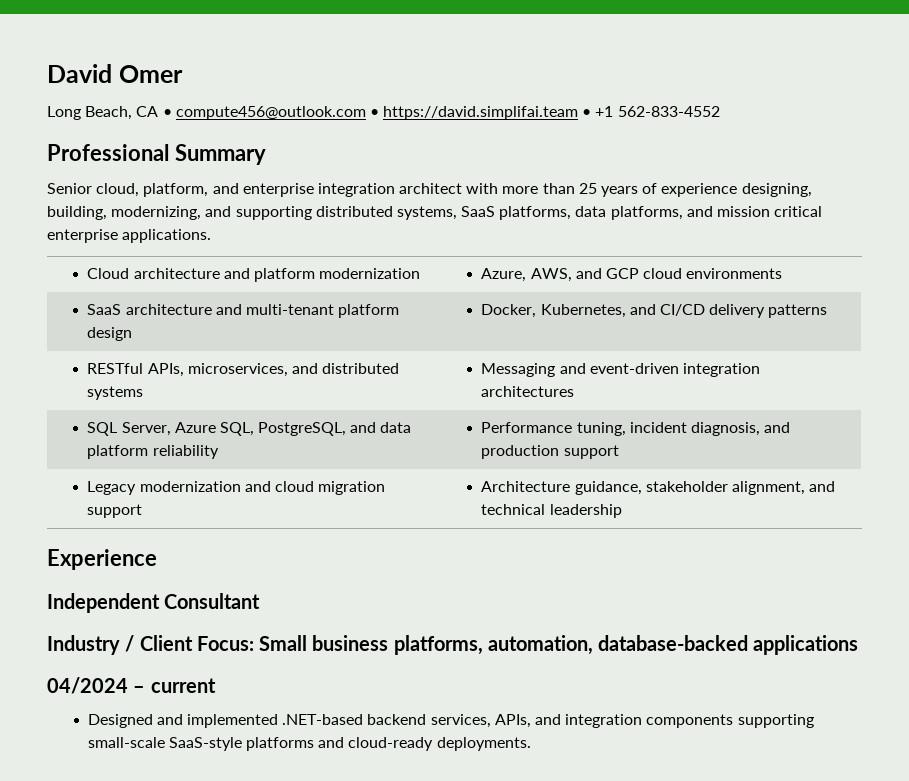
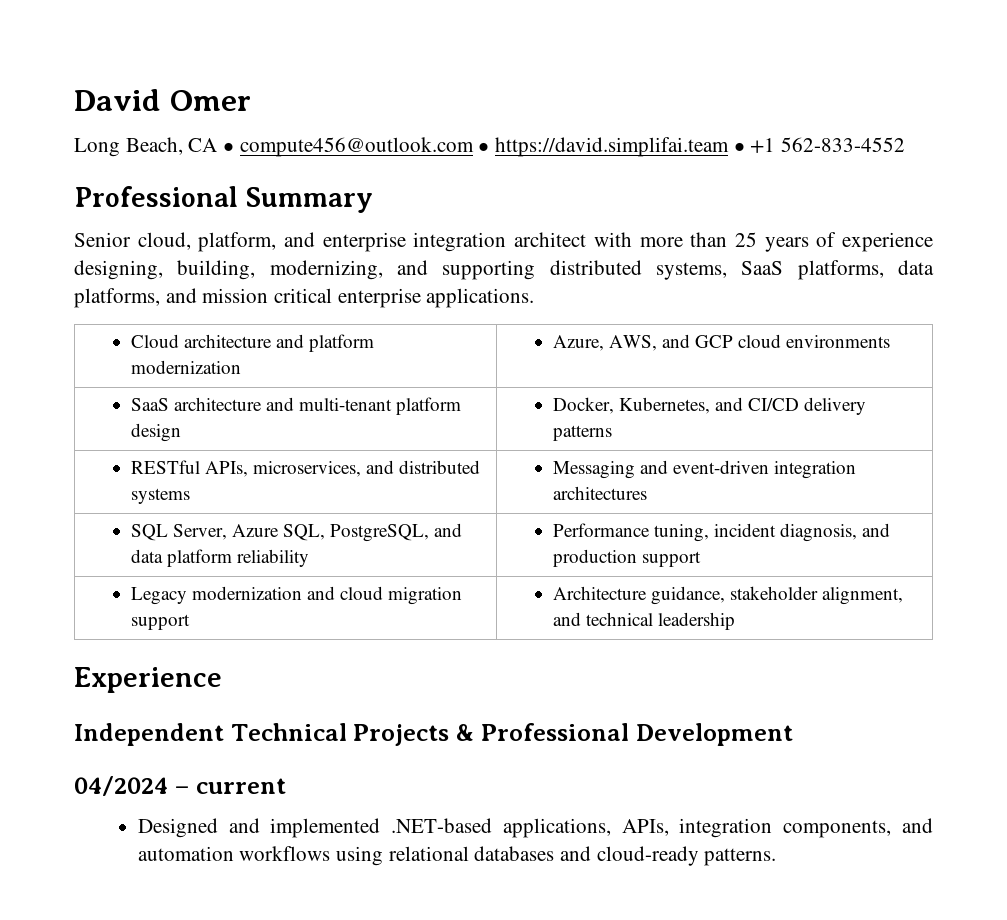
- Independent Consultant
- Industry / Client Focus: Small business platforms, automation, database-backed applications
+ Independent Technical Projects & Professional Development
- Designed and implemented .NET-based backend services, APIs, and integration components supporting small-scale SaaS-style platforms and cloud-ready deployments.
+ Designed and implemented .NET-based applications, APIs, integration components, and automation workflows using relational databases and cloud-ready patterns.

